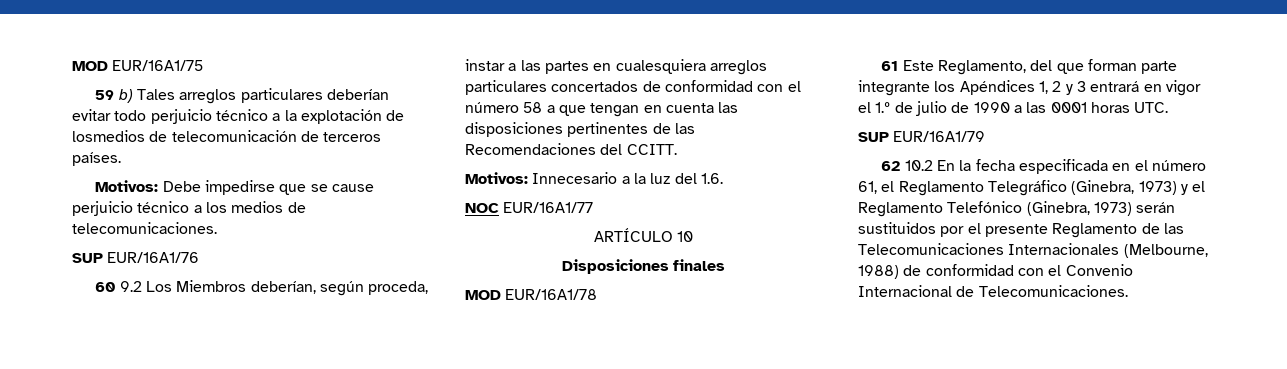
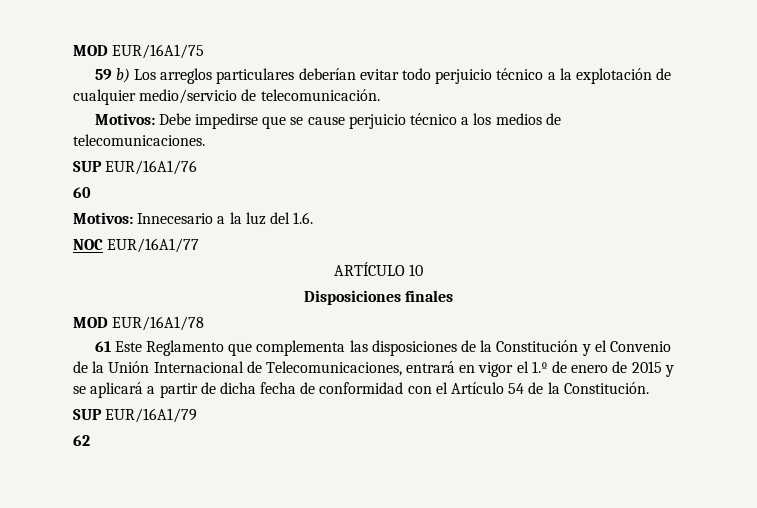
- 59 b) Tales arreglos particulares deberían evitar todo perjuicio técnico a la explotación de losmedios de telecomunicación de terceros países.
+ 59 b) Los arreglos particulares deberían evitar todo perjuicio técnico a la explotación de cualquier medio/servicio de telecomunicación.
- 60 9.2 Los Miembros deberían, según proceda, instar a las partes en cualesquiera arreglos particulares concertados de conformidad con el número 58 a que tengan en cuenta las disposiciones pertinentes de las Recomendaciones del CCITT.
+ 60
- 61 Este Reglamento, del que forman parte integrante los Apéndices 1, 2 y 3 entrará en vigor el 1.º de julio de 1990 a las 0001 horas UTC.
+ 61 Este Reglamento que complementa las disposiciones de la Constitución y el Convenio de la Unión Internacional de Telecomunicaciones, entrará en vigor el 1.º de enero de 2015 y se aplicará a partir de dicha fecha de conformidad con el Artículo 54 de la Constitución.
  SUP EUR/16A1/79
- 62 10.2 En la fecha especificada en el número 61, el Reglamento Telegráfico (Ginebra, 1973) y el Reglamento Telefónico (Ginebra, 1973) serán sustituidos por el presente Reglamento de las Telecomunicaciones Internacionales (Melbourne, 1988) de conformidad con el Convenio Internacional de Telecomunicaciones.
+ 62

